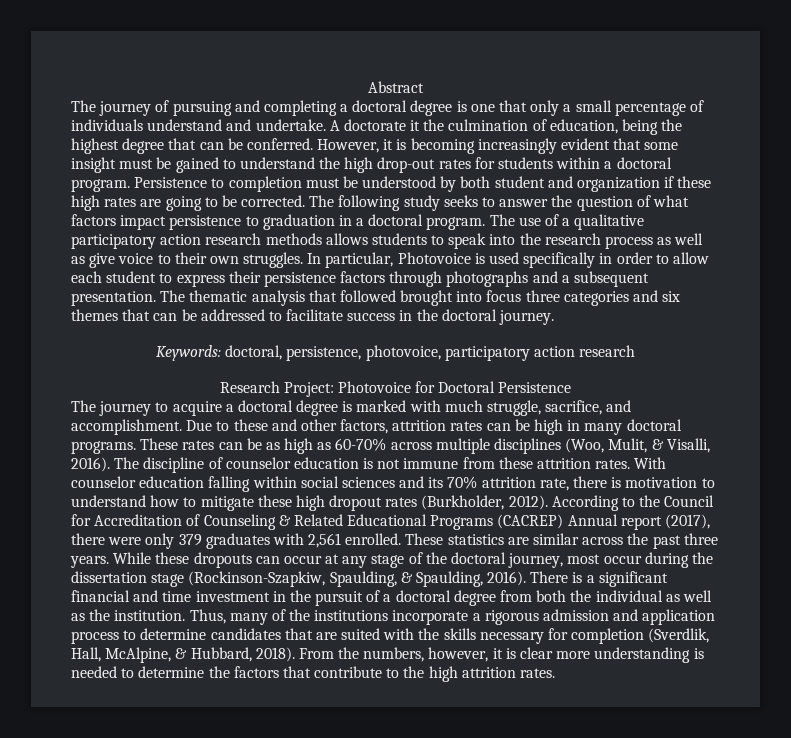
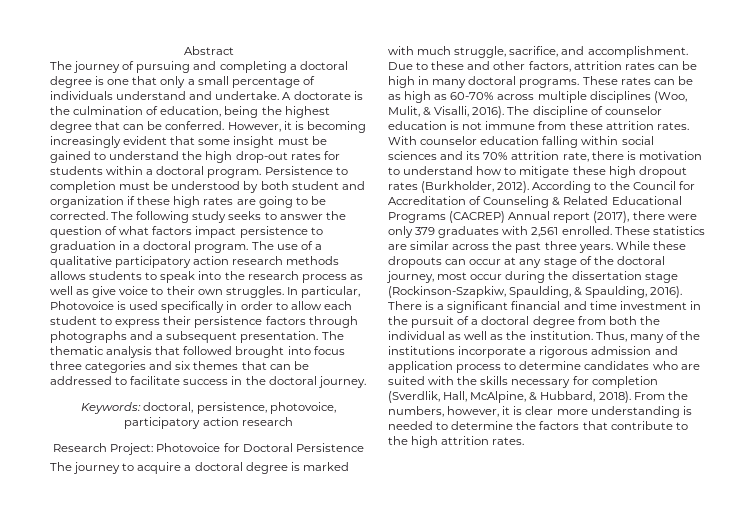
- A doctorate it the culmination of education, being the highest degree that can be conferred.
+ A doctorate is the culmination of education, being the highest degree that can be conferred.
- Thus, many of the institutions incorporate a rigorous admission and application process to determine candidates that are suited with the skills necessary for completion (Sverdlik, Hall, McAlpine, & Hubbard, 2018).
+ Thus, many of the institutions incorporate a rigorous admission and application process to determine candidates who are suited with the skills necessary for completion (Sverdlik, Hall, McAlpine, & Hubbard, 2018).

